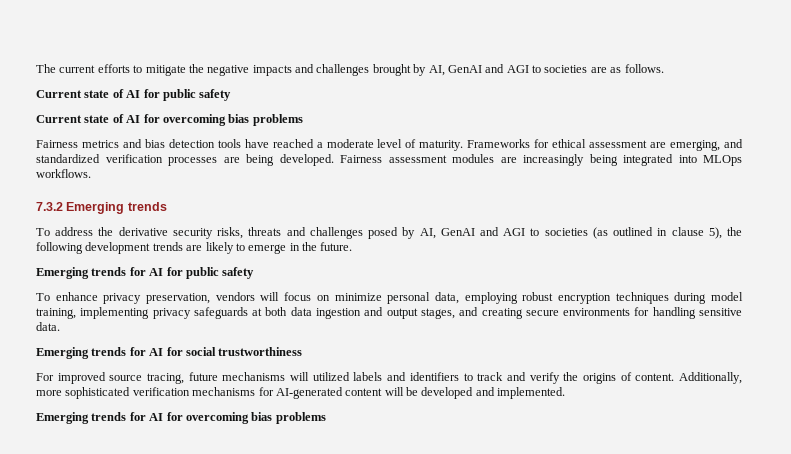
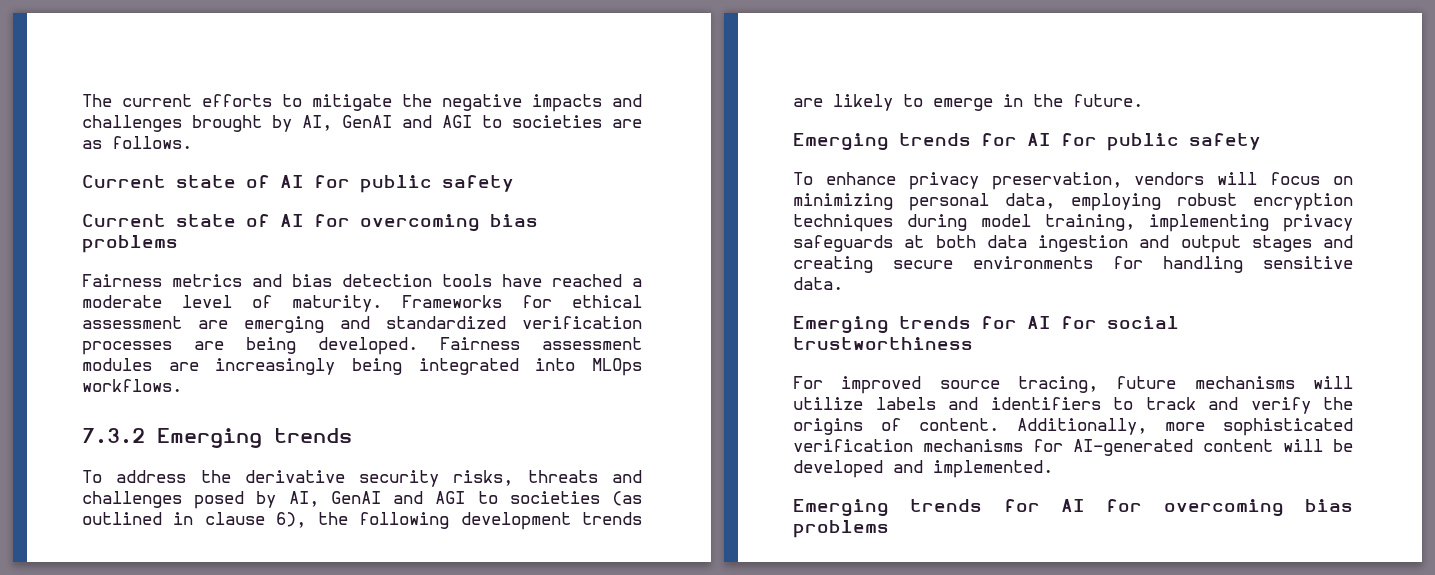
- Frameworks for ethical assessment are emerging, and standardized verification processes are being developed.
+ Frameworks for ethical assessment are emerging and standardized verification processes are being developed.
- To address the derivative security risks, threats and challenges posed by AI, GenAI and AGI to societies (as outlined in clause 5), the following development trends are likely to emerge in the future.
+ To address the derivative security risks, threats and challenges posed by AI, GenAI and AGI to societies (as outlined in clause 6), the following development trends are likely to emerge in the future.
- To enhance privacy preservation, vendors will focus on minimize personal data, employing robust encryption techniques during model training, implementing privacy safeguards at both data ingestion and output stages, and creating secure environments for handling sensitive data.
+ To enhance privacy preservation, vendors will focus on minimizing personal data, employing robust encryption techniques during model training, implementing privacy safeguards at both data ingestion and output stages and creating secure environments for handling sensitive data.
- For improved source tracing, future mechanisms will utilized labels and identifiers to track and verify the origins of content.
+ For improved source tracing, future mechanisms will utilize labels and identifiers to track and verify the origins of content.

